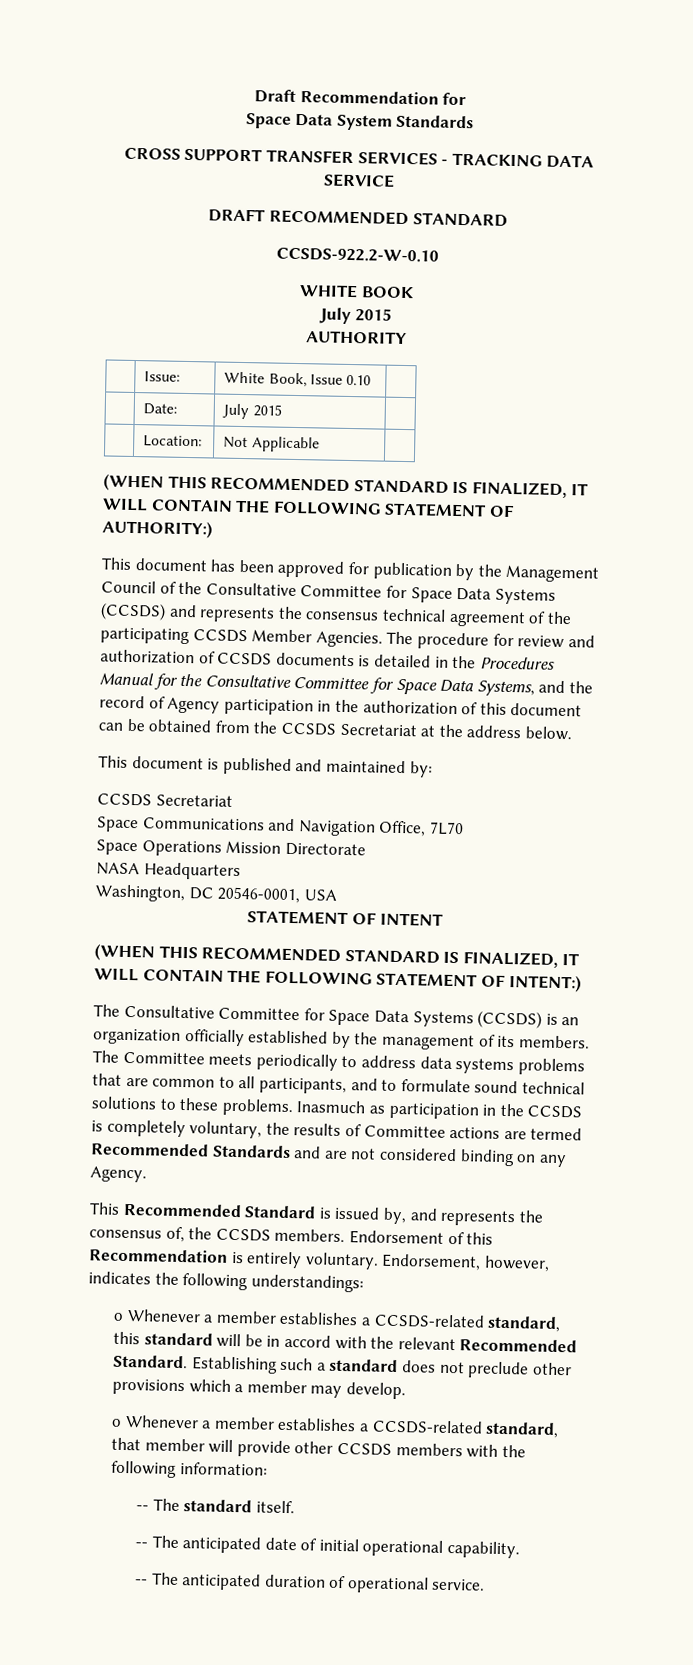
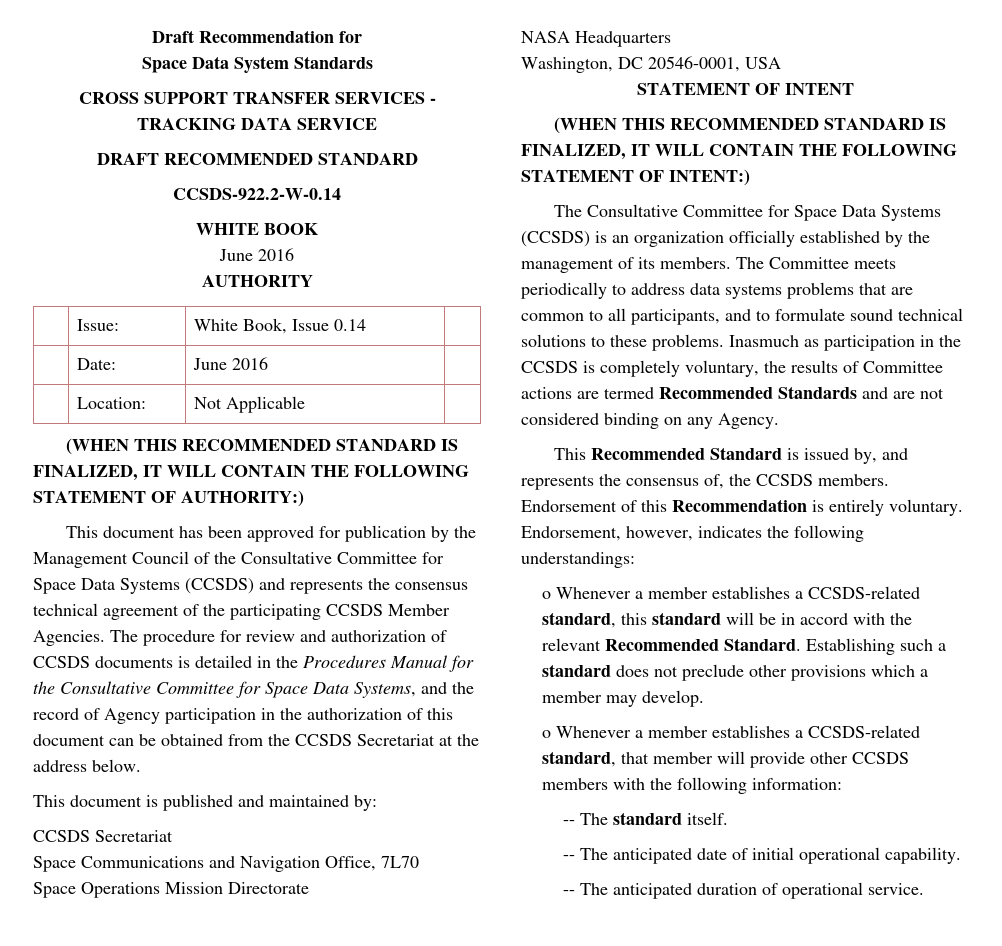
- CCSDS-922.2-W-0.10
+ CCSDS-922.2-W-0.14
  WHITE BOOK
- July 2015
+ June 2016
- | Issue: | White Book, Issue 0.10 |
+ | Issue: | White Book, Issue 0.14 |
- | Date: | July 2015 |
+ | Date: | June 2016 |

